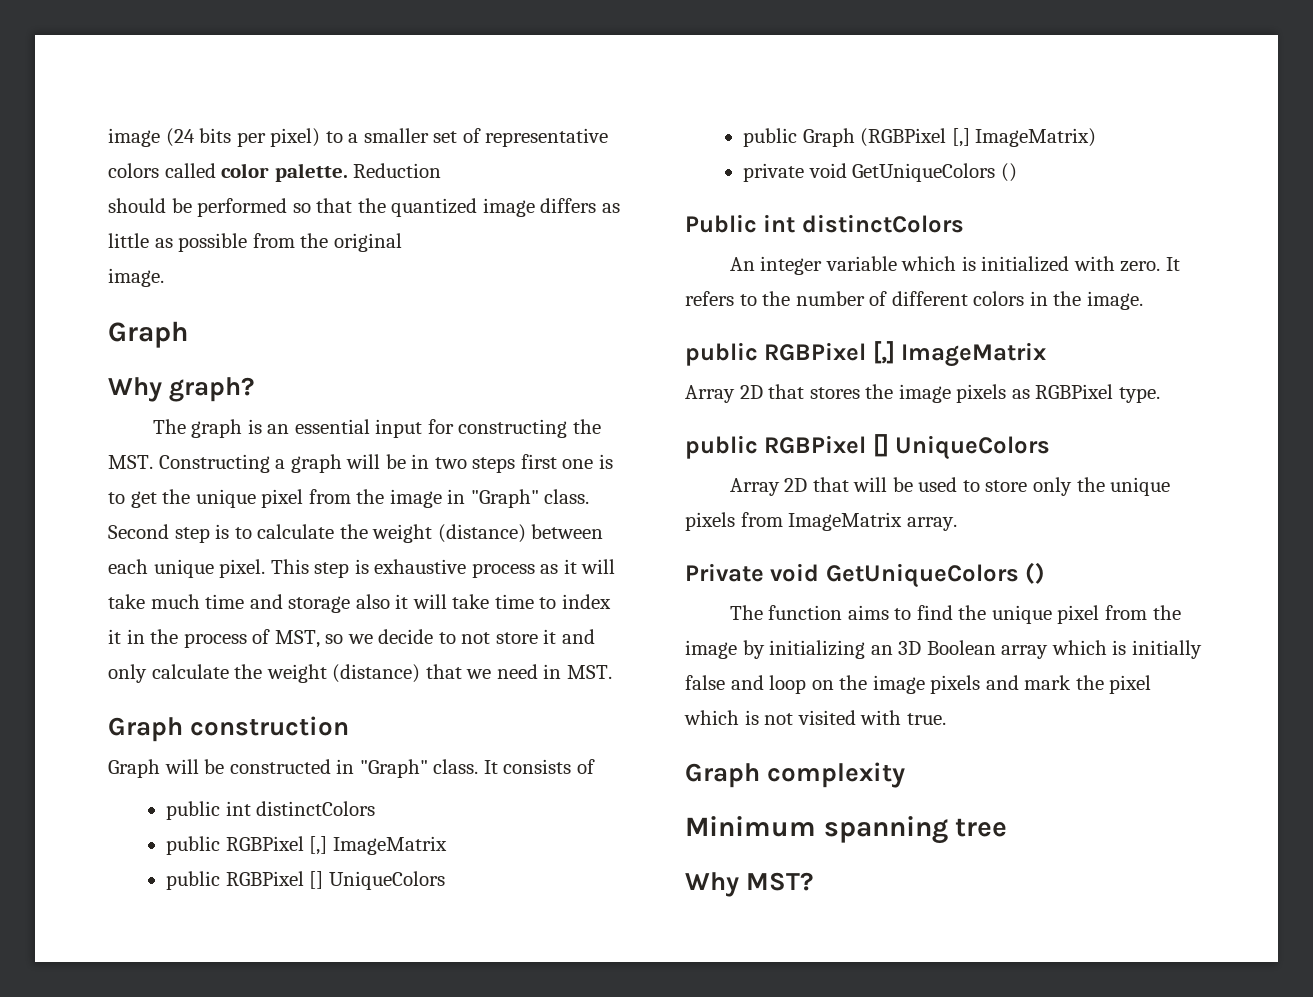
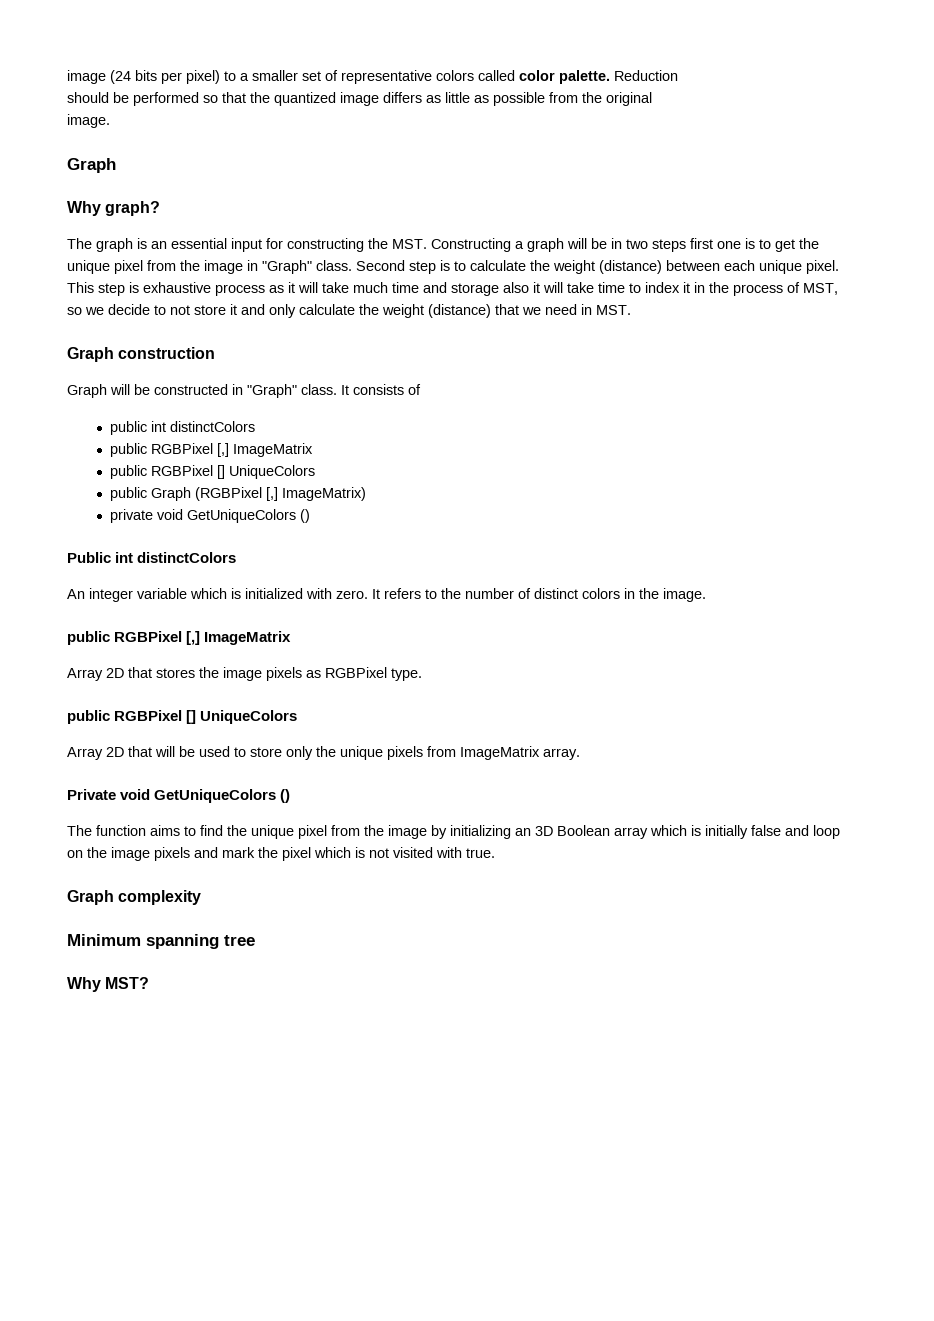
- It refers to the number of different colors in the image.
+ It refers to the number of distinct colors in the image.

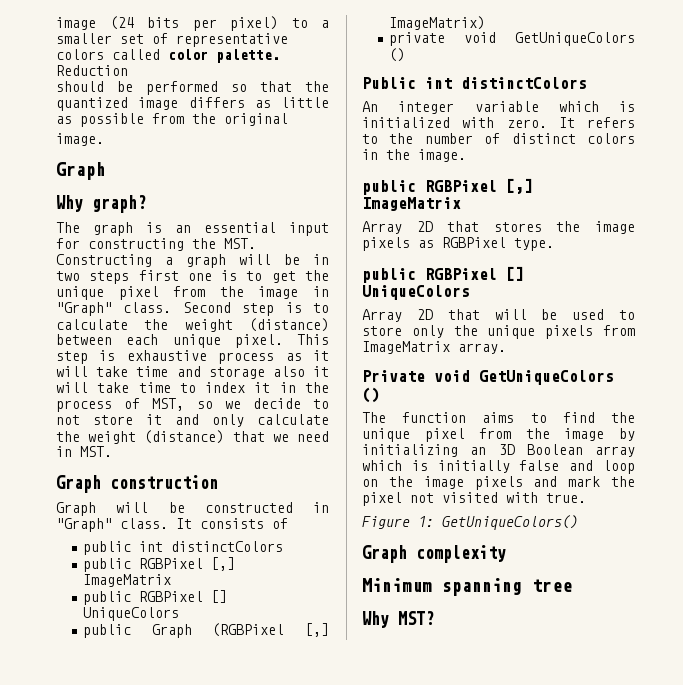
- This step is exhaustive process as it will take much time and storage also it will take time to index it in the process of MST, so we decide to not store it and only calculate the weight (distance) that we need in MST.
+ This step is exhaustive process as it will take time and storage also it will take time to index it in the process of MST, so we decide to not store it and only calculate the weight (distance) that we need in MST.
- The function aims to find the unique pixel from the image by initializing an 3D Boolean array which is initially false and loop on the image pixels and mark the pixel which is not visited with true.
+ The function aims to find the unique pixel from the image by initializing an 3D Boolean array which is initially false and loop on the image pixels and mark the pixel not visited with true.
+ Figure 1: GetUniqueColors()

